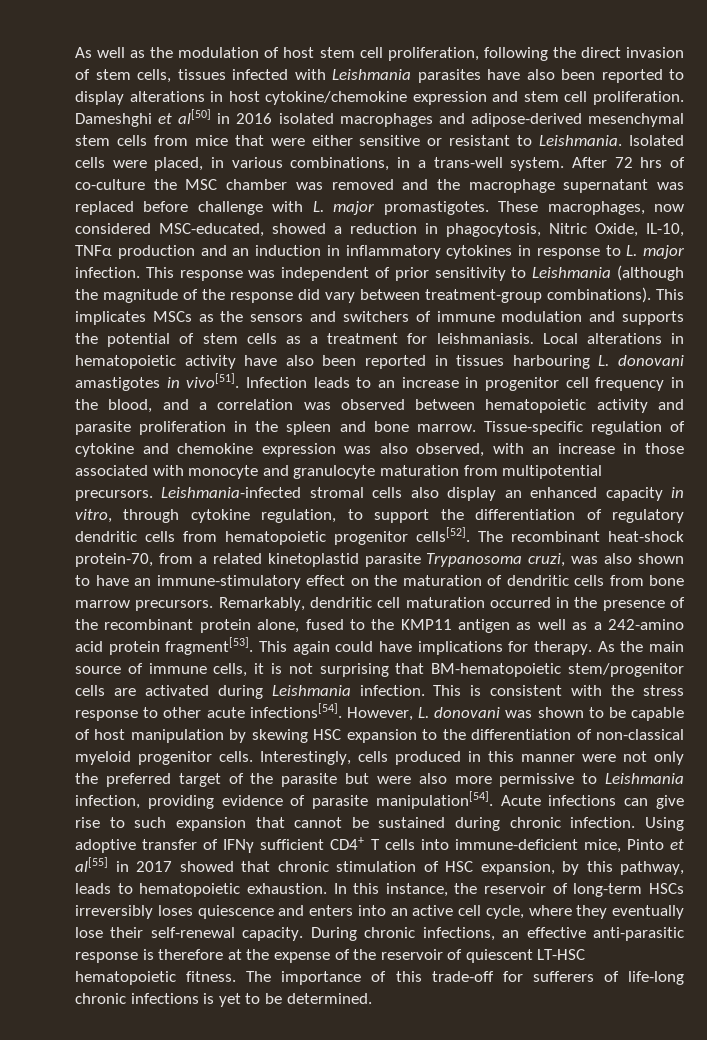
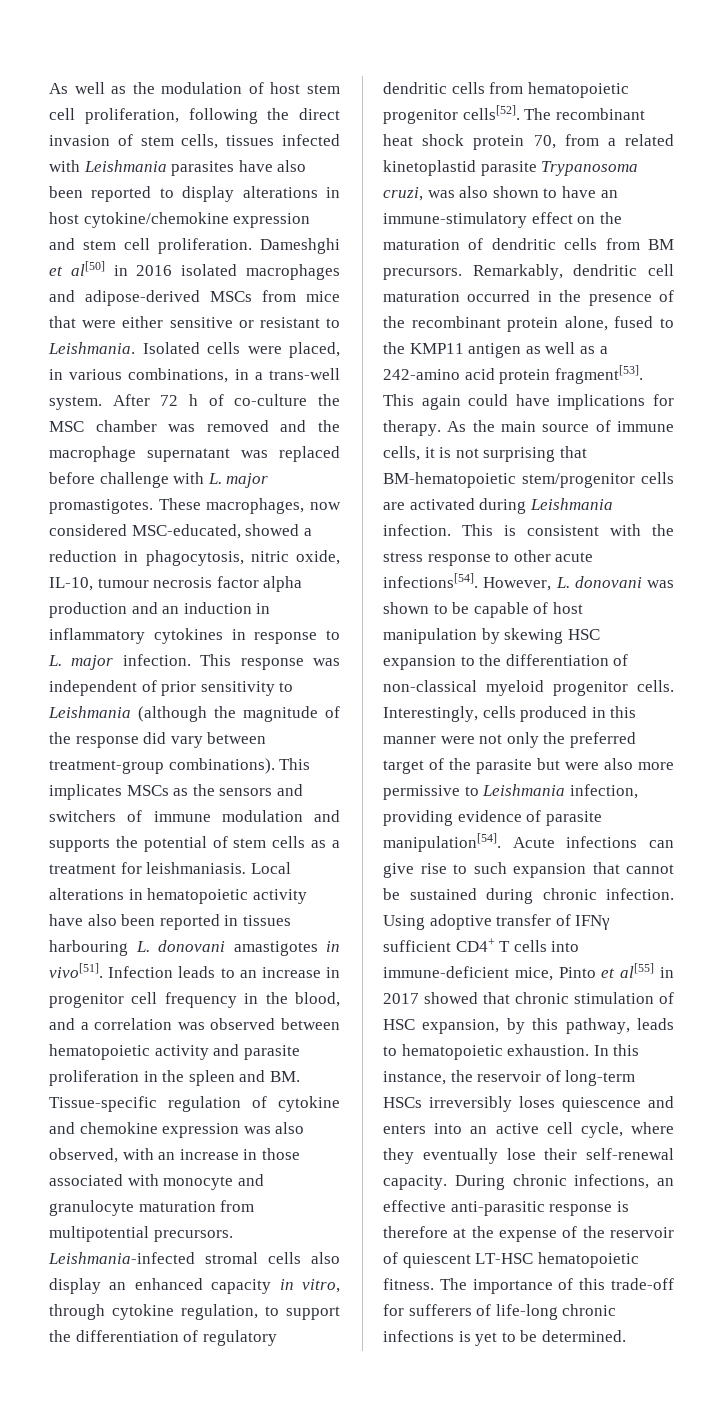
- Dameshghi et al[50] in 2016 isolated macrophages and adipose-derived mesenchymal stem cells from mice that were either sensitive or resistant to Leishmania.
+ Dameshghi et al[50] in 2016 isolated macrophages and adipose-derived MSCs from mice that were either sensitive or resistant to Leishmania.
- After 72 hrs of co-culture the MSC chamber was removed and the macrophage supernatant was replaced before challenge with L. major promastigotes.
+ After 72 h of co-culture the MSC chamber was removed and the macrophage supernatant was replaced before challenge with L. major promastigotes.
- These macrophages, now considered MSC-educated, showed a reduction in phagocytosis, Nitric Oxide, IL-10, TNFα production and an induction in inflammatory cytokines in response to L. major infection.
+ These macrophages, now considered MSC-educated, showed a reduction in phagocytosis, nitric oxide, IL-10, tumour necrosis factor alpha production and an induction in inflammatory cytokines in response to L. major infection.
- Infection leads to an increase in progenitor cell frequency in the blood, and a correlation was observed between hematopoietic activity and parasite proliferation in the spleen and bone marrow. Tissue-specific regulation of cytokine and chemokine expression was also observed, with an increase in those associated with monocyte and granulocyte maturation from multipotential precursors.
+ Infection leads to an increase in progenitor cell frequency in the blood, and a correlation was observed between hematopoietic activity and parasite proliferation in the spleen and BM. Tissue-specific regulation of cytokine and chemokine expression was also observed, with an increase in those associated with monocyte and granulocyte maturation from multipotential precursors.
- The recombinant heat-shock protein-70, from a related kinetoplastid parasite Trypanosoma cruzi, was also shown to have an immune-stimulatory effect on the maturation of dendritic cells from bone marrow precursors.
+ The recombinant heat shock protein 70, from a related kinetoplastid parasite Trypanosoma cruzi, was also shown to have an immune-stimulatory effect on the maturation of dendritic cells from BM precursors.

